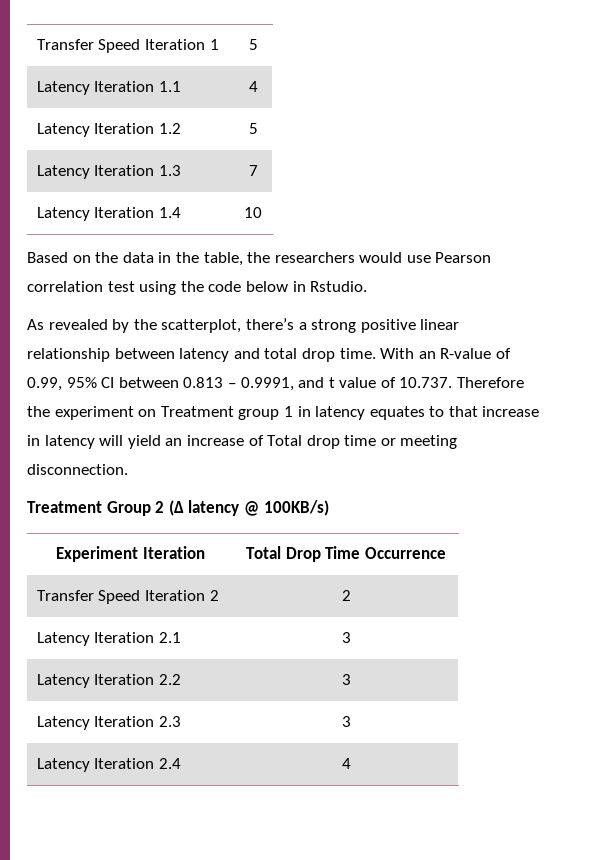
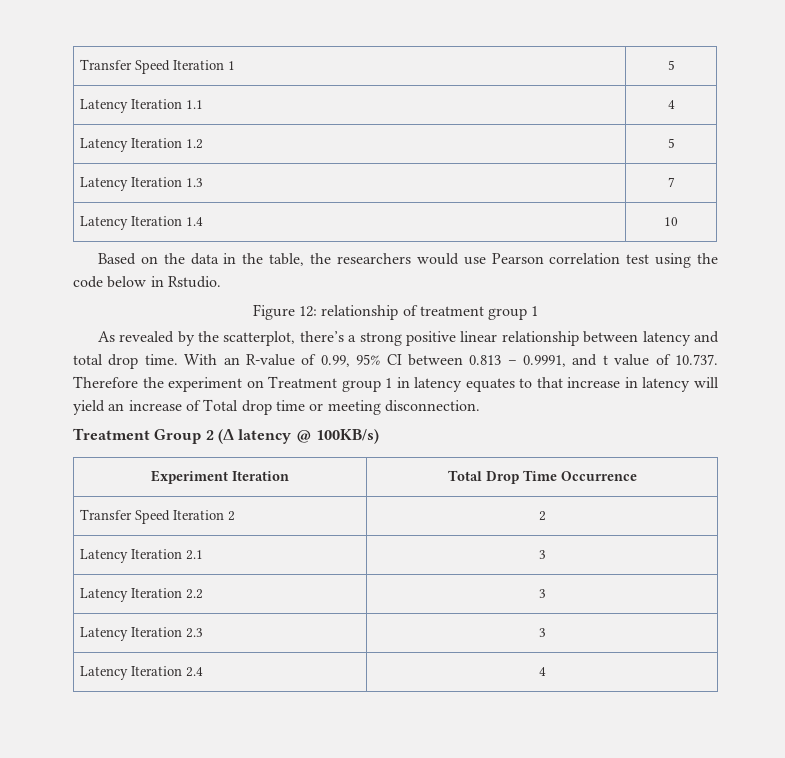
+ Figure 12: relationship of treatment group 1

